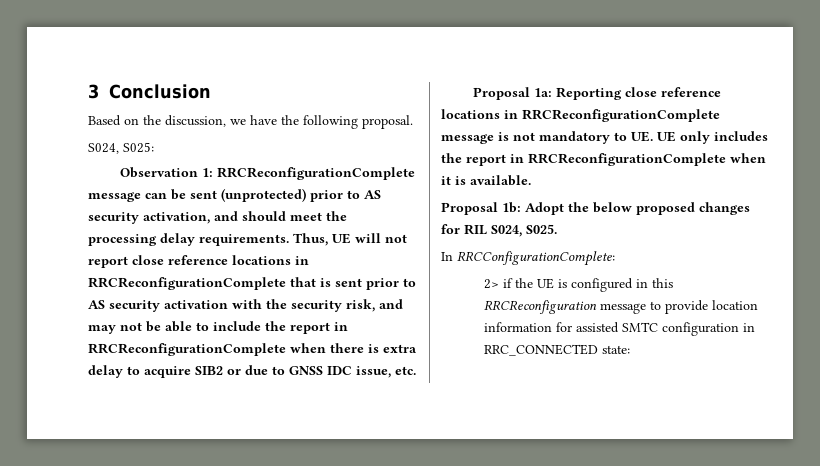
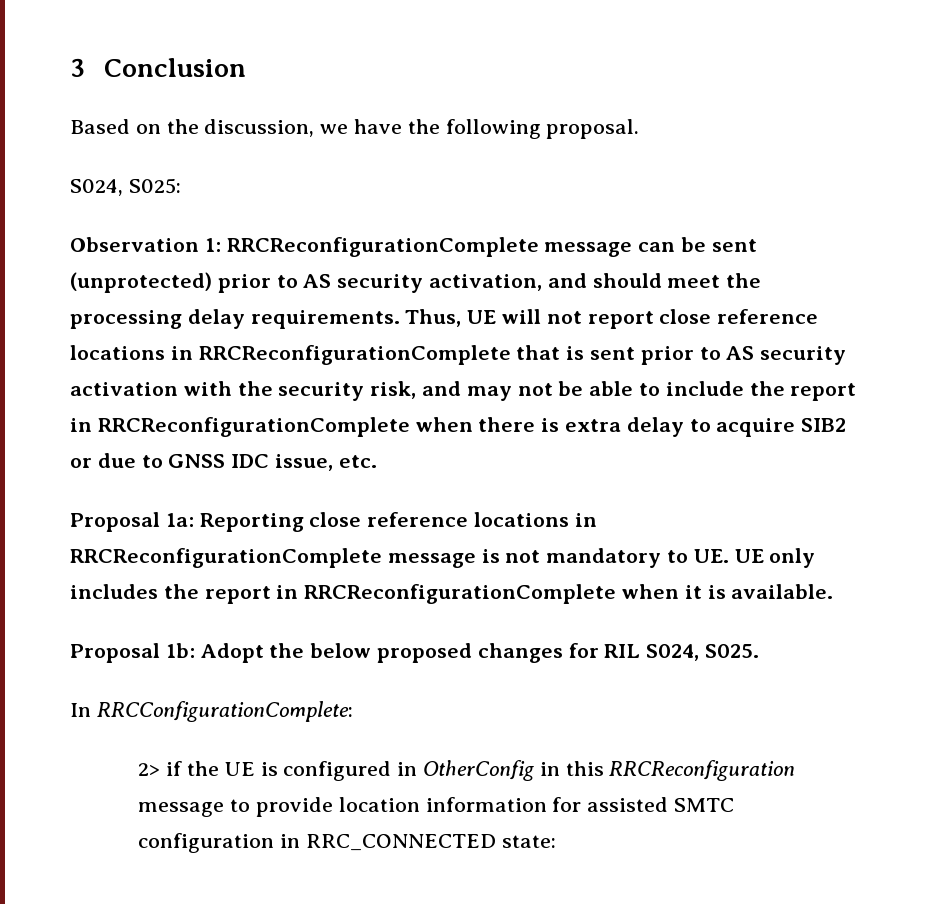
- 2> if the UE is configured in this RRCReconfiguration message to provide location information for assisted SMTC configuration in RRC_CONNECTED state:
+ 2> if the UE is configured in OtherConfig in this RRCReconfiguration message to provide location information for assisted SMTC configuration in RRC_CONNECTED state:

